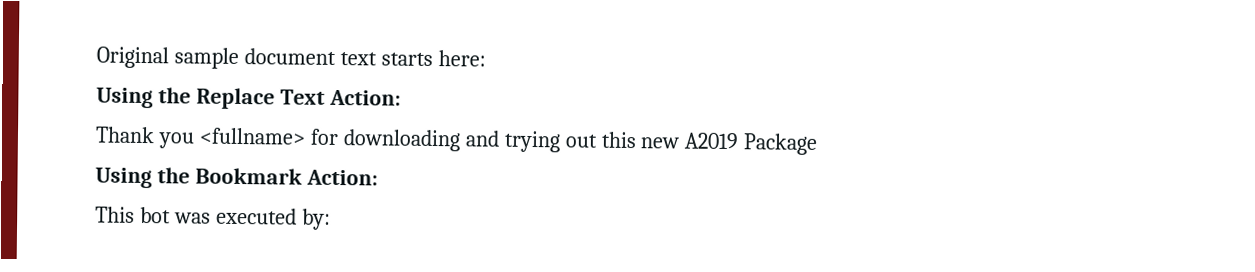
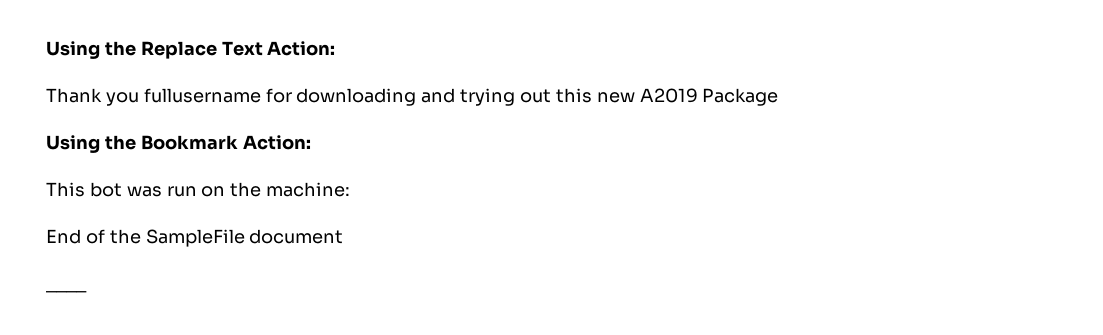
- Original sample document text starts here:
- Thank you <fullname> for downloading and trying out this new A2019 Package
+ Thank you fullusername for downloading and trying out this new A2019 Package
- This bot was executed by:
+ This bot was run on the machine:
+ End of the SampleFile document
+ ____

